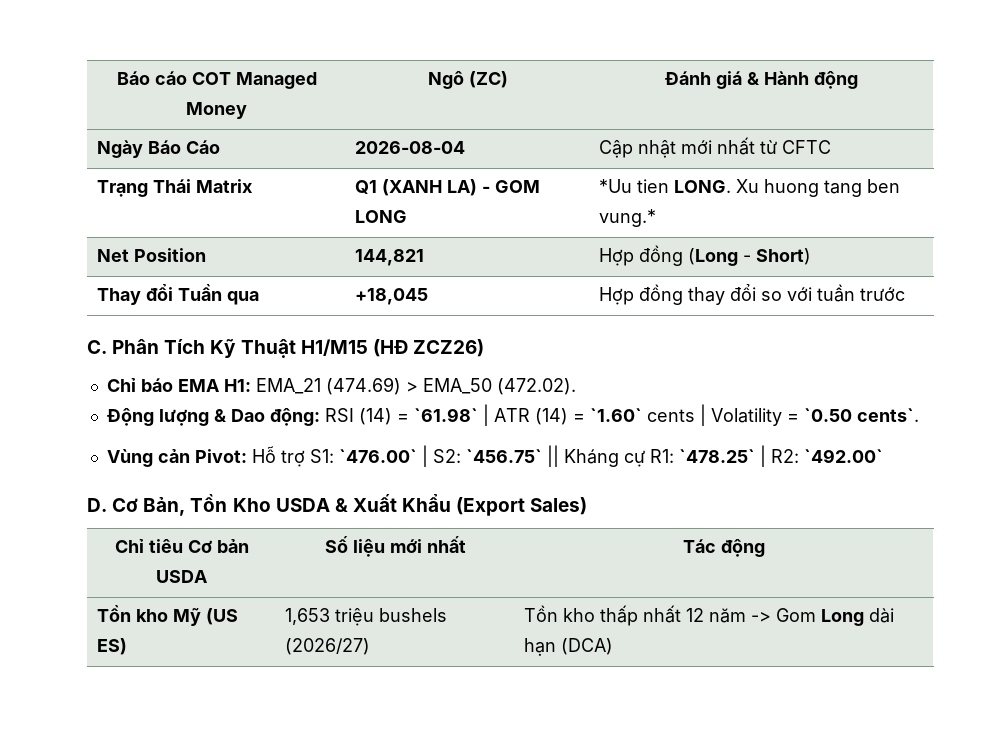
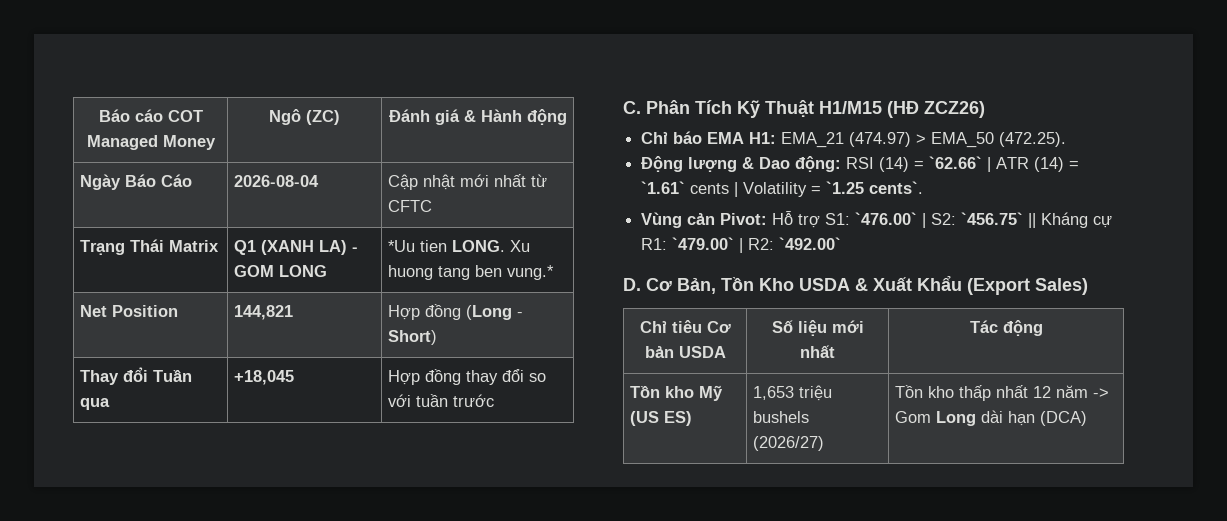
- Chỉ báo EMA H1: EMA_21 (474.69) > EMA_50 (472.02).
+ Chỉ báo EMA H1: EMA_21 (474.97) > EMA_50 (472.25).
- Động lượng & Dao động: RSI (14) = `61.98` | ATR (14) = `1.60` cents | Volatility = `0.50 cents`.
+ Động lượng & Dao động: RSI (14) = `62.66` | ATR (14) = `1.61` cents | Volatility = `1.25 cents`.
- Vùng cản Pivot: Hỗ trợ S1: `476.00` | S2: `456.75` || Kháng cự R1: `478.25` | R2: `492.00`
+ Vùng cản Pivot: Hỗ trợ S1: `476.00` | S2: `456.75` || Kháng cự R1: `479.00` | R2: `492.00`

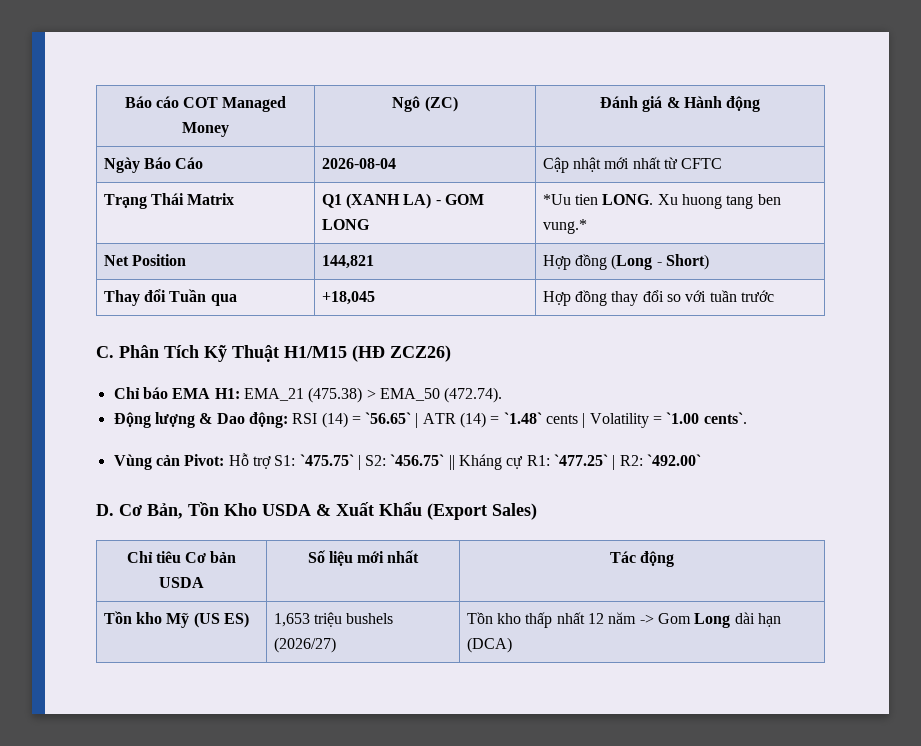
- Chỉ báo EMA H1: EMA_21 (474.97) > EMA_50 (472.25).
+ Chỉ báo EMA H1: EMA_21 (475.38) > EMA_50 (472.74).
- Động lượng & Dao động: RSI (14) = `62.66` | ATR (14) = `1.61` cents | Volatility = `1.25 cents`.
+ Động lượng & Dao động: RSI (14) = `56.65` | ATR (14) = `1.48` cents | Volatility = `1.00 cents`.
- Vùng cản Pivot: Hỗ trợ S1: `476.00` | S2: `456.75` || Kháng cự R1: `479.00` | R2: `492.00`
+ Vùng cản Pivot: Hỗ trợ S1: `475.75` | S2: `456.75` || Kháng cự R1: `477.25` | R2: `492.00`

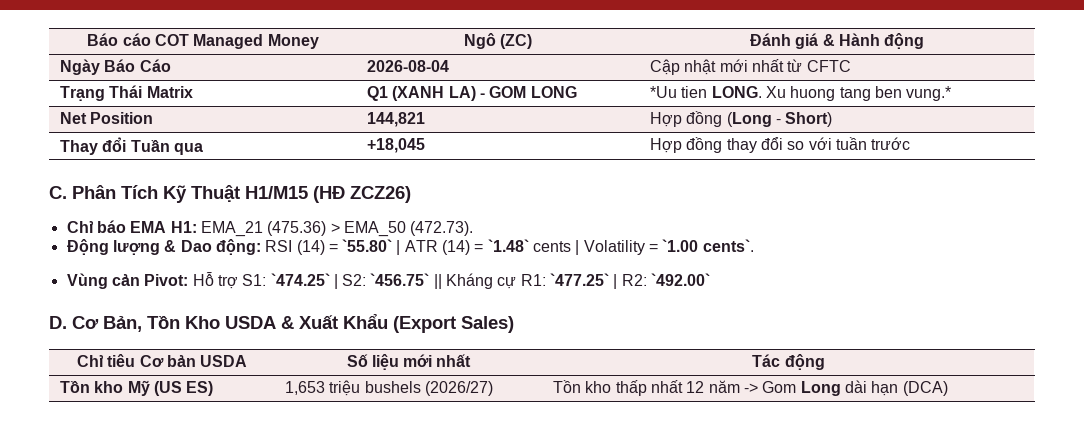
- Chỉ báo EMA H1: EMA_21 (475.38) > EMA_50 (472.74).
+ Chỉ báo EMA H1: EMA_21 (475.36) > EMA_50 (472.73).
- Động lượng & Dao động: RSI (14) = `56.65` | ATR (14) = `1.48` cents | Volatility = `1.00 cents`.
+ Động lượng & Dao động: RSI (14) = `55.80` | ATR (14) = `1.48` cents | Volatility = `1.00 cents`.
- Vùng cản Pivot: Hỗ trợ S1: `475.75` | S2: `456.75` || Kháng cự R1: `477.25` | R2: `492.00`
+ Vùng cản Pivot: Hỗ trợ S1: `474.25` | S2: `456.75` || Kháng cự R1: `477.25` | R2: `492.00`

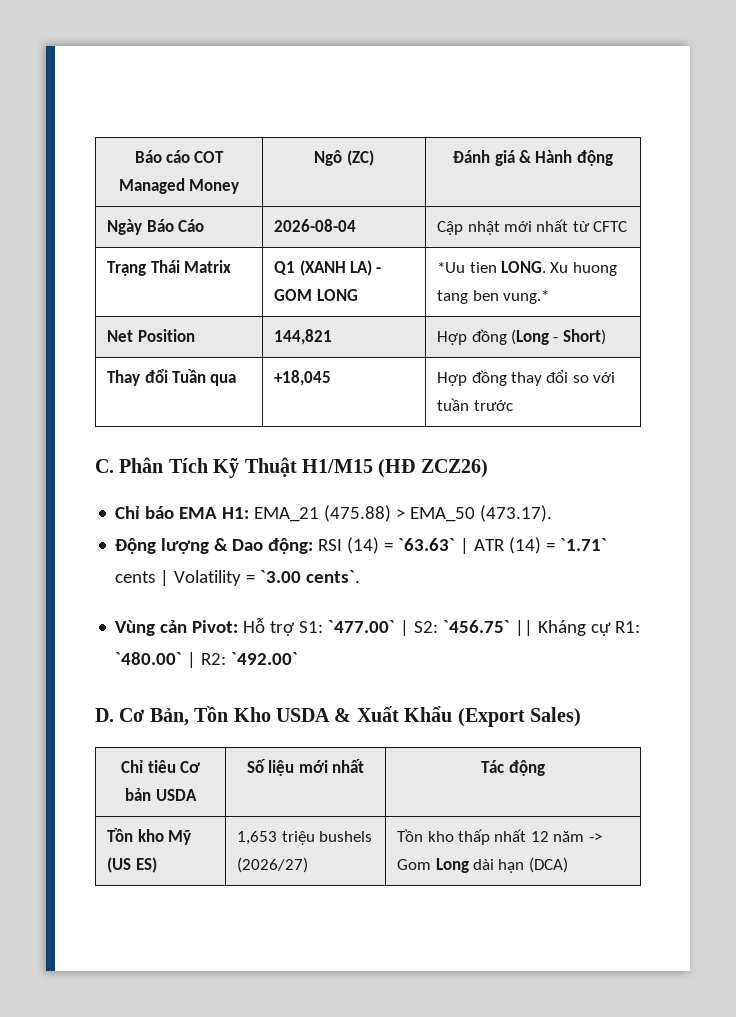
- Chỉ báo EMA H1: EMA_21 (475.36) > EMA_50 (472.73).
+ Chỉ báo EMA H1: EMA_21 (475.88) > EMA_50 (473.17).
- Động lượng & Dao động: RSI (14) = `55.80` | ATR (14) = `1.48` cents | Volatility = `1.00 cents`.
+ Động lượng & Dao động: RSI (14) = `63.63` | ATR (14) = `1.71` cents | Volatility = `3.00 cents`.
- Vùng cản Pivot: Hỗ trợ S1: `474.25` | S2: `456.75` || Kháng cự R1: `477.25` | R2: `492.00`
+ Vùng cản Pivot: Hỗ trợ S1: `477.00` | S2: `456.75` || Kháng cự R1: `480.00` | R2: `492.00`

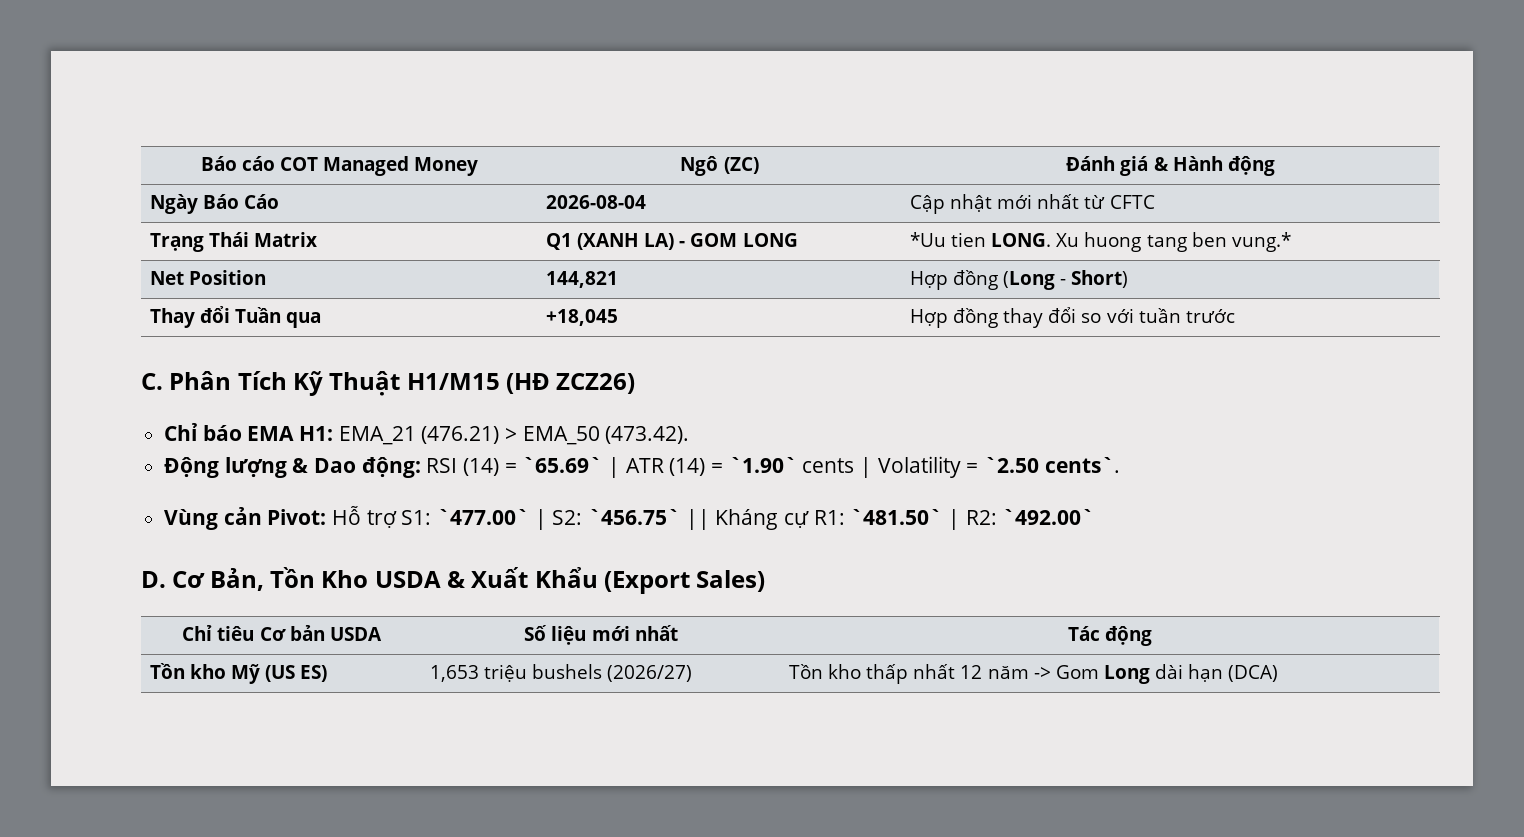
- Chỉ báo EMA H1: EMA_21 (475.88) > EMA_50 (473.17).
+ Chỉ báo EMA H1: EMA_21 (476.21) > EMA_50 (473.42).
- Động lượng & Dao động: RSI (14) = `63.63` | ATR (14) = `1.71` cents | Volatility = `3.00 cents`.
+ Động lượng & Dao động: RSI (14) = `65.69` | ATR (14) = `1.90` cents | Volatility = `2.50 cents`.
- Vùng cản Pivot: Hỗ trợ S1: `477.00` | S2: `456.75` || Kháng cự R1: `480.00` | R2: `492.00`
+ Vùng cản Pivot: Hỗ trợ S1: `477.00` | S2: `456.75` || Kháng cự R1: `481.50` | R2: `492.00`

